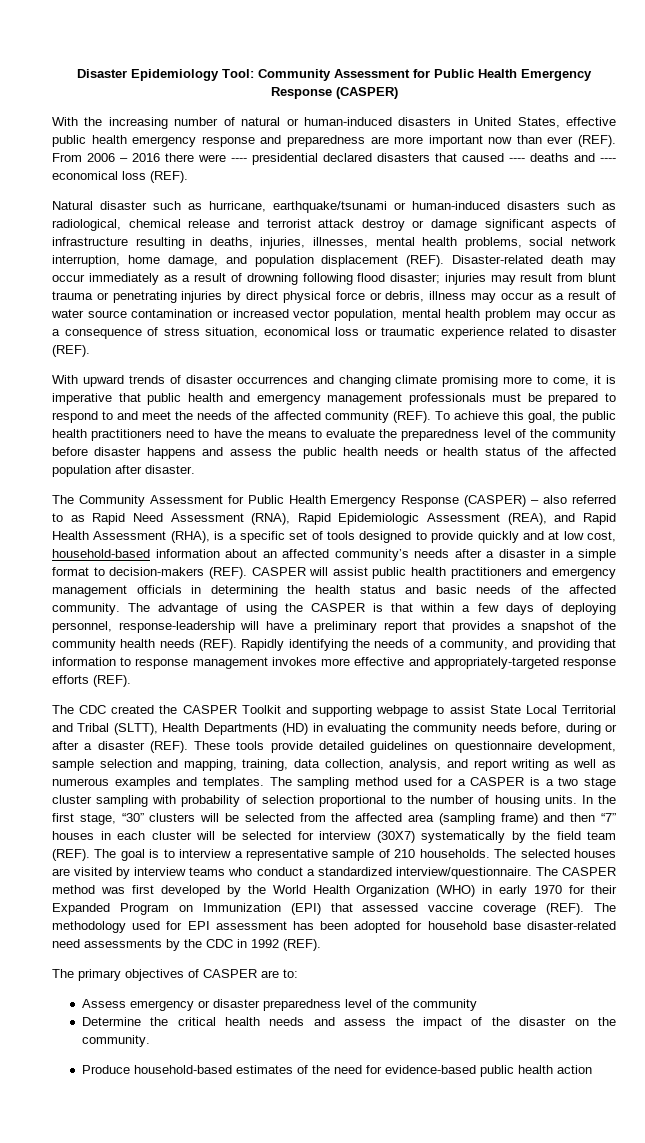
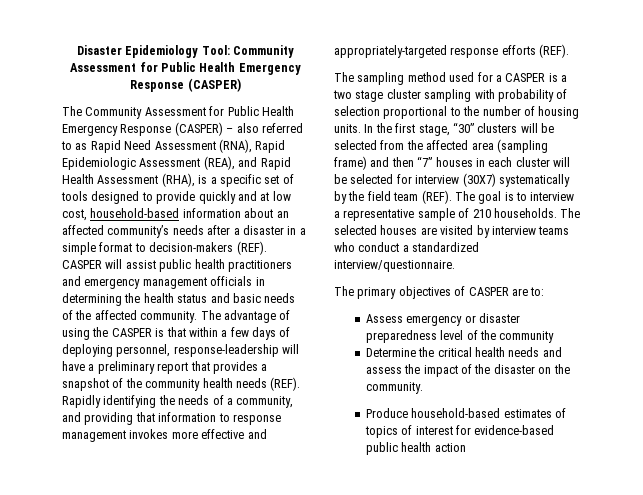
- With the increasing number of natural or human-induced disasters in United States, effective public health emergency response and preparedness are more important now than ever (REF). From 2006 – 2016 there were ---- presidential declared disasters that caused ---- deaths and ---- economical loss (REF).
- Natural disaster such as hurricane, earthquake/tsunami or human-induced disasters such as radiological, chemical release and terrorist attack destroy or damage significant aspects of infrastructure resulting in deaths, injuries, illnesses, mental health problems, social network interruption, home damage, and population displacement (REF). Disaster-related death may occur immediately as a result of drowning following flood disaster; injuries may result from blunt trauma or penetrating injuries by direct physical force or debris, illness may occur as a result of water source contamination or increased vector population, mental health problem may occur as a consequence of stress situation, economical loss or traumatic experience related to disaster (REF).
- With upward trends of disaster occurrences and changing climate promising more to come, it is imperative that public health and emergency management professionals must be prepared to respond to and meet the needs of the affected community (REF). To achieve this goal, the public health practitioners need to have the means to evaluate the preparedness level of the community before disaster happens and assess the public health needs or health status of the affected population after disaster.
- The CDC created the CASPER Toolkit and supporting webpage to assist State Local Territorial and Tribal (SLTT), Health Departments (HD) in evaluating the community needs before, during or after a disaster (REF). These tools provide detailed guidelines on questionnaire development, sample selection and mapping, training, data collection, analysis, and report writing as well as numerous examples and templates. The sampling method used for a CASPER is a two stage cluster sampling with probability of selection proportional to the number of housing units.
+ The sampling method used for a CASPER is a two stage cluster sampling with probability of selection proportional to the number of housing units.
- The CASPER method was first developed by the World Health Organization (WHO) in early 1970 for their Expanded Program on Immunization (EPI) that assessed vaccine coverage (REF). The methodology used for EPI assessment has been adopted for household base disaster-related need assessments by the CDC in 1992 (REF).
- Produce household-based estimates of the need for evidence-based public health action
+ Produce household-based estimates of topics of interest for evidence-based public health action

